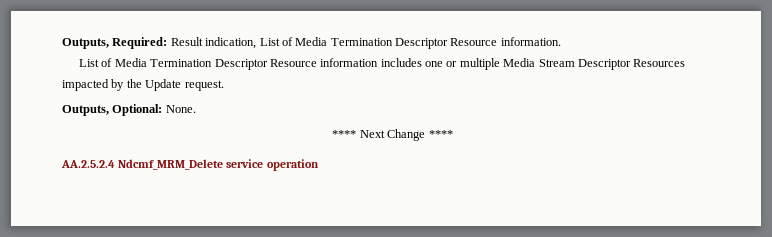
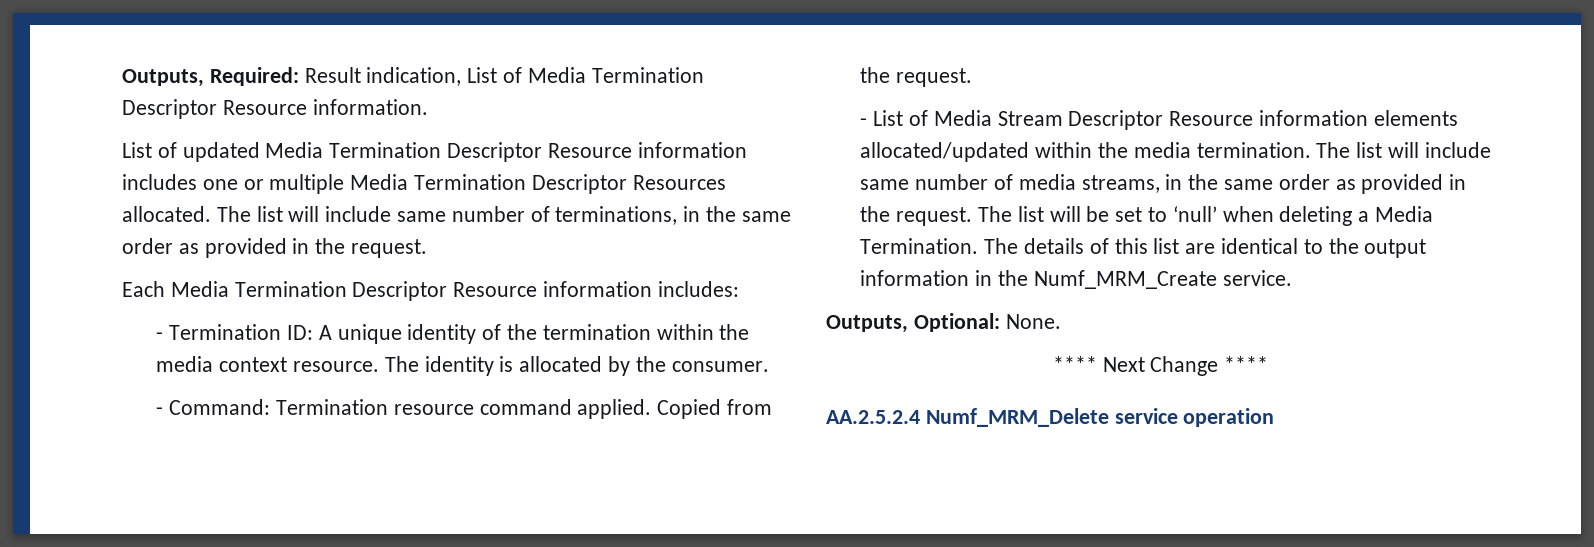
- List of Media Termination Descriptor Resource information includes one or multiple Media Stream Descriptor Resources impacted by the Update request.
+ List of updated Media Termination Descriptor Resource information includes one or multiple Media Termination Descriptor Resources allocated. The list will include same number of terminations, in the same order as provided in the request.
+ Each Media Termination Descriptor Resource information includes:
+ - Termination ID: A unique identity of the termination within the media context resource. The identity is allocated by the consumer.
+ - Command: Termination resource command applied. Copied from the request.
+ - List of Media Stream Descriptor Resource information elements allocated/updated within the media termination. The list will include same number of media streams, in the same order as provided in the request. The list will be set to ‘null’ when deleting a Media Termination. The details of this list are identical to the output information in the Numf_MRM_Create service.
- AA.2.5.2.4 Ndcmf_MRM_Delete service operation
+ AA.2.5.2.4 Numf_MRM_Delete service operation

